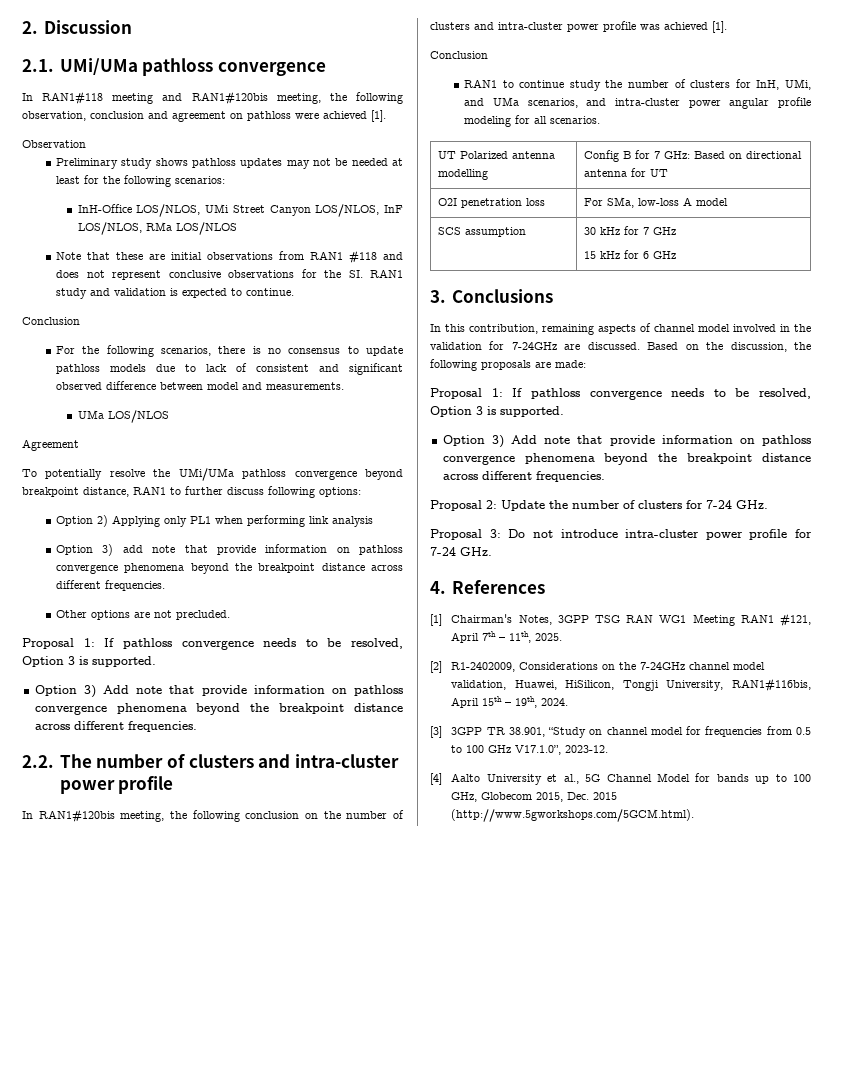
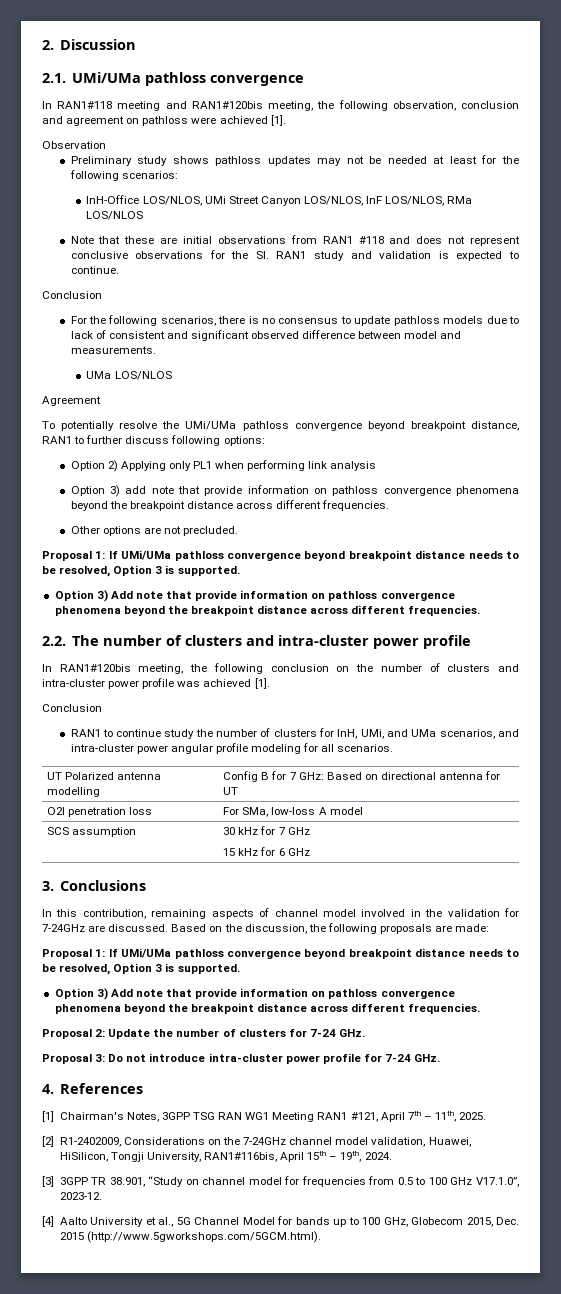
  Other options are not precluded.
- Proposal 1: If pathloss convergence needs to be resolved, Option 3 is supported.
+ Proposal 1: If UMi/UMa pathloss convergence beyond breakpoint distance needs to be resolved, Option 3 is supported.
  Based on the discussion, the following proposals are made:
- Proposal 1: If pathloss convergence needs to be resolved, Option 3 is supported.
+ Proposal 1: If UMi/UMa pathloss convergence beyond breakpoint distance needs to be resolved, Option 3 is supported.

